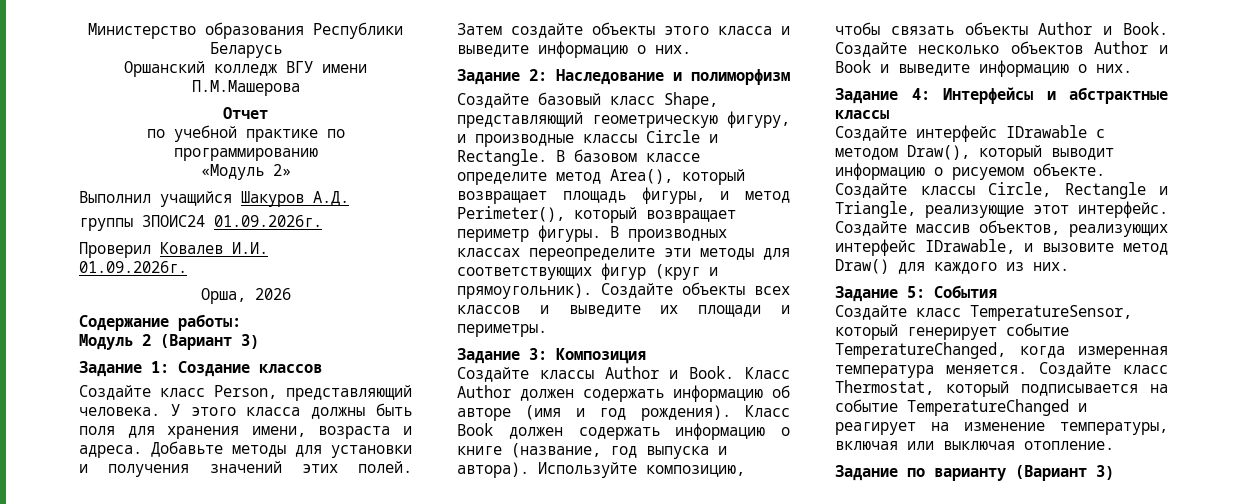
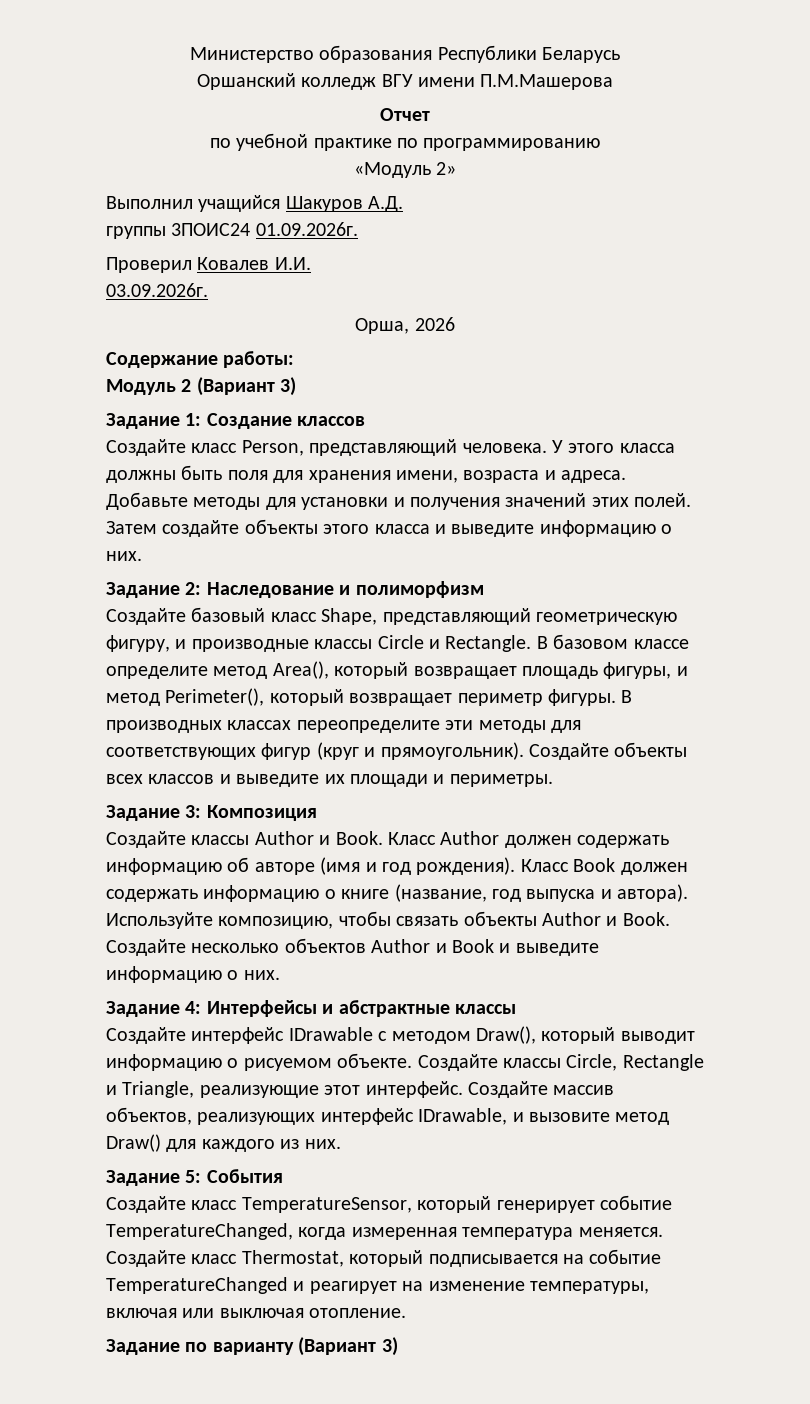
  Проверил Ковалев И.И.
- 01.09.2026г.
+ 03.09.2026г.

